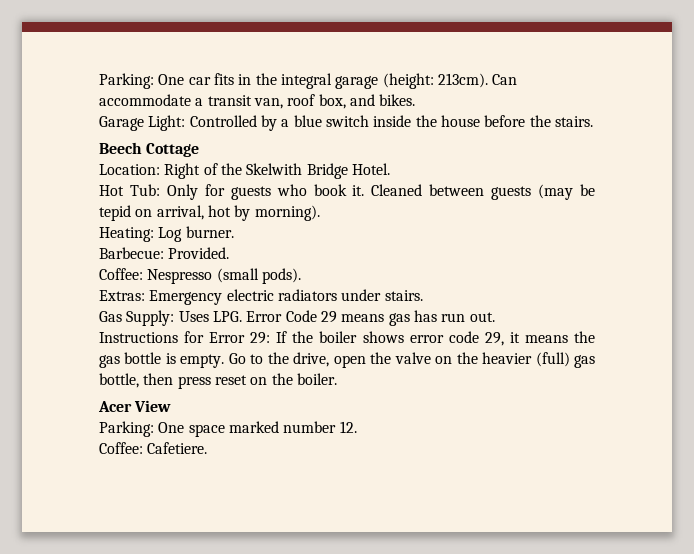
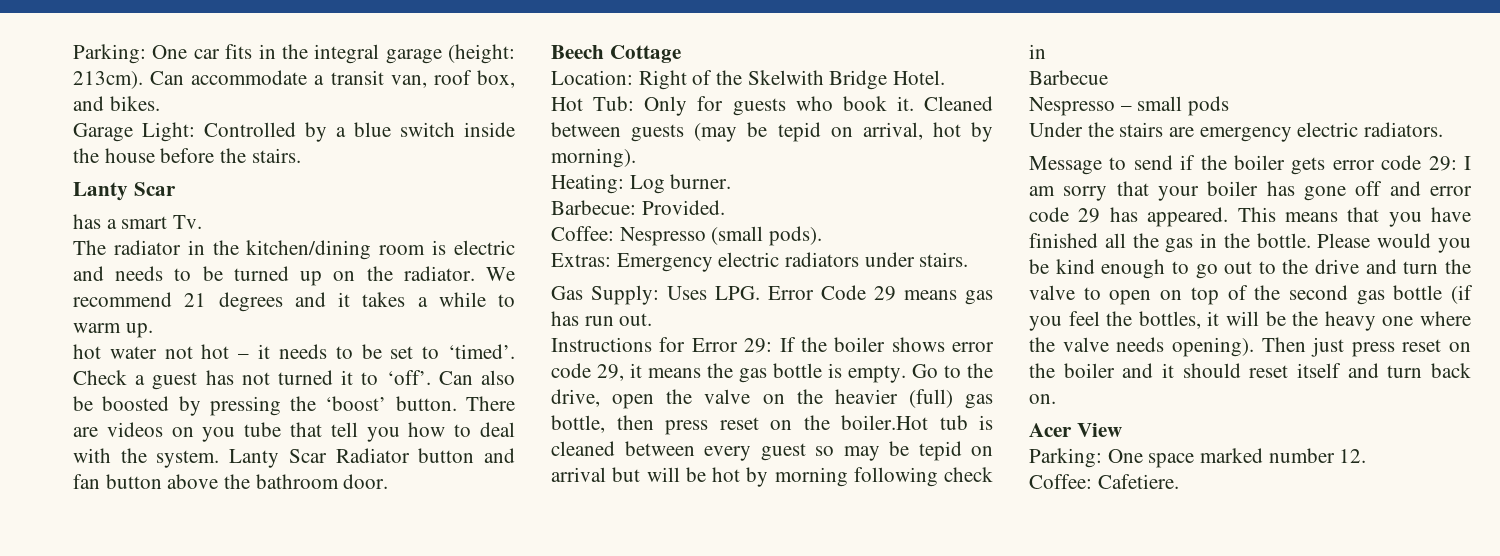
  Garage Light: Controlled by a blue switch inside the house before the stairs.
+ Lanty Scar
+ has a smart Tv.
+ The radiator in the kitchen/dining room is electric and needs to be turned up on the radiator. We recommend 21 degrees and it takes a while to warm up.
+ hot water not hot – it needs to be set to ‘timed’. Check a guest has not turned it to ‘off’. Can also be boosted by pressing the ‘boost’ button. There are videos on you tube that tell you how to deal with the system. Lanty Scar Radiator button and fan button above the bathroom door.
- Go to the drive, open the valve on the heavier (full) gas bottle, then press reset on the boiler.
+ Go to the drive, open the valve on the heavier (full) gas bottle, then press reset on the boiler.Hot tub is cleaned between every guest so may be tepid on arrival but will be hot by morning following check in
+ Barbecue
+ Nespresso – small pods
+ Under the stairs are emergency electric radiators.
+ Message to send if the boiler gets error code 29: I am sorry that your boiler has gone off and error code 29 has appeared. This means that you have finished all the gas in the bottle. Please would you be kind enough to go out to the drive and turn the valve to open on top of the second gas bottle (if you feel the bottles, it will be the heavy one where the valve needs opening). Then just press reset on the boiler and it should reset itself and turn back on.

